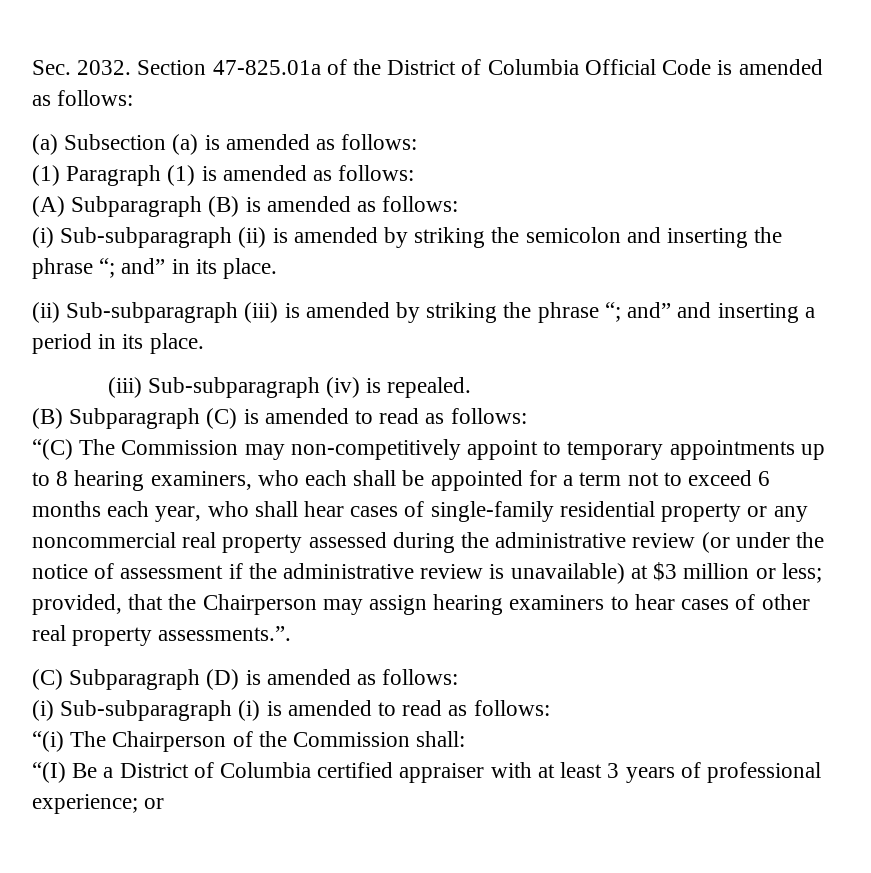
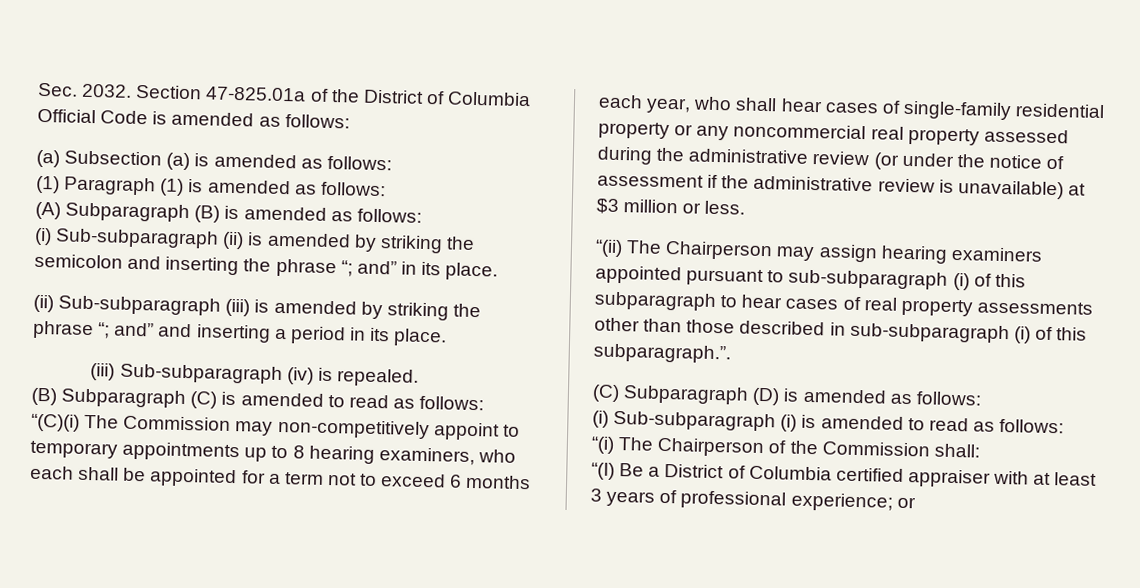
- “(C) The Commission may non-competitively appoint to temporary appointments up to 8 hearing examiners, who each shall be appointed for a term not to exceed 6 months each year, who shall hear cases of single-family residential property or any noncommercial real property assessed during the administrative review (or under the notice of assessment if the administrative review is unavailable) at $3 million or less; provided, that the Chairperson may assign hearing examiners to hear cases of other real property assessments.”.
+ “(C)(i) The Commission may non-competitively appoint to temporary appointments up to 8 hearing examiners, who each shall be appointed for a term not to exceed 6 months each year, who shall hear cases of single-family residential property or any noncommercial real property assessed during the administrative review (or under the notice of assessment if the administrative review is unavailable) at $3 million or less.
+ “(ii) The Chairperson may assign hearing examiners appointed pursuant to sub-subparagraph (i) of this subparagraph to hear cases of real property assessments other than those described in sub-subparagraph (i) of this subparagraph.”.

